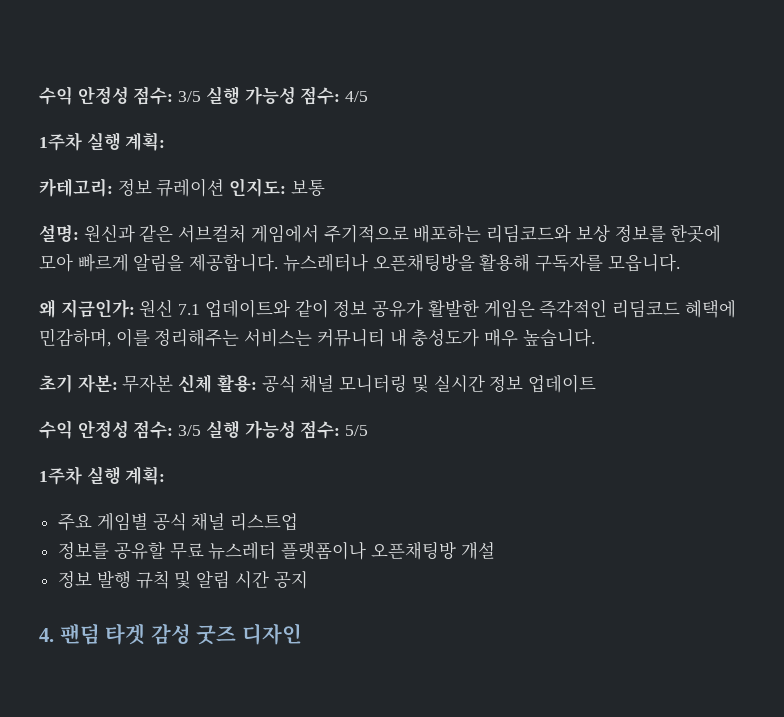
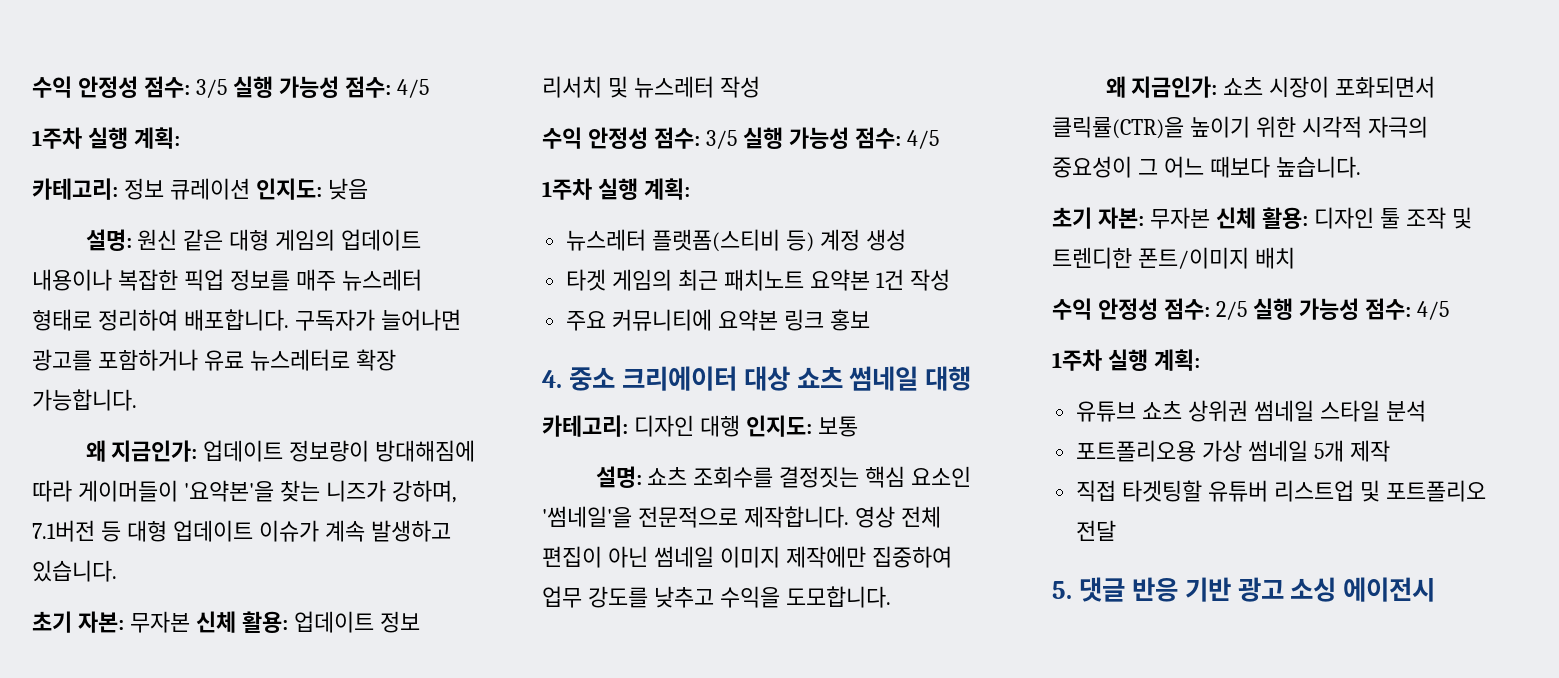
- 카테고리: 정보 큐레이션 인지도: 보통
- 설명: 원신과 같은 서브컬처 게임에서 주기적으로 배포하는 리딤코드와 보상 정보를 한곳에 모아 빠르게 알림을 제공합니다. 뉴스레터나 오픈채팅방을 활용해 구독자를 모읍니다.
- 왜 지금인가: 원신 7.1 업데이트와 같이 정보 공유가 활발한 게임은 즉각적인 리딤코드 혜택에 민감하며, 이를 정리해주는 서비스는 커뮤니티 내 충성도가 매우 높습니다.
- 초기 자본: 무자본 신체 활용: 공식 채널 모니터링 및 실시간 정보 업데이트
- 수익 안정성 점수: 3/5 실행 가능성 점수: 5/5
+ 카테고리: 정보 큐레이션 인지도: 낮음
+ 설명: 원신 같은 대형 게임의 업데이트 내용이나 복잡한 픽업 정보를 매주 뉴스레터 형태로 정리하여 배포합니다. 구독자가 늘어나면 광고를 포함하거나 유료 뉴스레터로 확장 가능합니다.
+ 왜 지금인가: 업데이트 정보량이 방대해짐에 따라 게이머들이 '요약본'을 찾는 니즈가 강하며, 7.1버전 등 대형 업데이트 이슈가 계속 발생하고 있습니다.
+ 초기 자본: 무자본 신체 활용: 업데이트 정보 리서치 및 뉴스레터 작성
+ 수익 안정성 점수: 3/5 실행 가능성 점수: 4/5
  1주차 실행 계획:
- 주요 게임별 공식 채널 리스트업
- 정보를 공유할 무료 뉴스레터 플랫폼이나 오픈채팅방 개설
- 정보 발행 규칙 및 알림 시간 공지
- 4. 팬덤 타겟 감성 굿즈 디자인
+ 뉴스레터 플랫폼(스티비 등) 계정 생성
+ 타겟 게임의 최근 패치노트 요약본 1건 작성
+ 주요 커뮤니티에 요약본 링크 홍보
+ 4. 중소 크리에이터 대상 쇼츠 썸네일 대행
+ 카테고리: 디자인 대행 인지도: 보통
+ 설명: 쇼츠 조회수를 결정짓는 핵심 요소인 '썸네일'을 전문적으로 제작합니다. 영상 전체 편집이 아닌 썸네일 이미지 제작에만 집중하여 업무 강도를 낮추고 수익을 도모합니다.
+ 왜 지금인가: 쇼츠 시장이 포화되면서 클릭률(CTR)을 높이기 위한 시각적 자극의 중요성이 그 어느 때보다 높습니다.
+ 초기 자본: 무자본 신체 활용: 디자인 툴 조작 및 트렌디한 폰트/이미지 배치
+ 수익 안정성 점수: 2/5 실행 가능성 점수: 4/5
+ 1주차 실행 계획:
+ 유튜브 쇼츠 상위권 썸네일 스타일 분석
+ 포트폴리오용 가상 썸네일 5개 제작
+ 직접 타겟팅할 유튜버 리스트업 및 포트폴리오 전달
+ 5. 댓글 반응 기반 광고 소싱 에이전시

